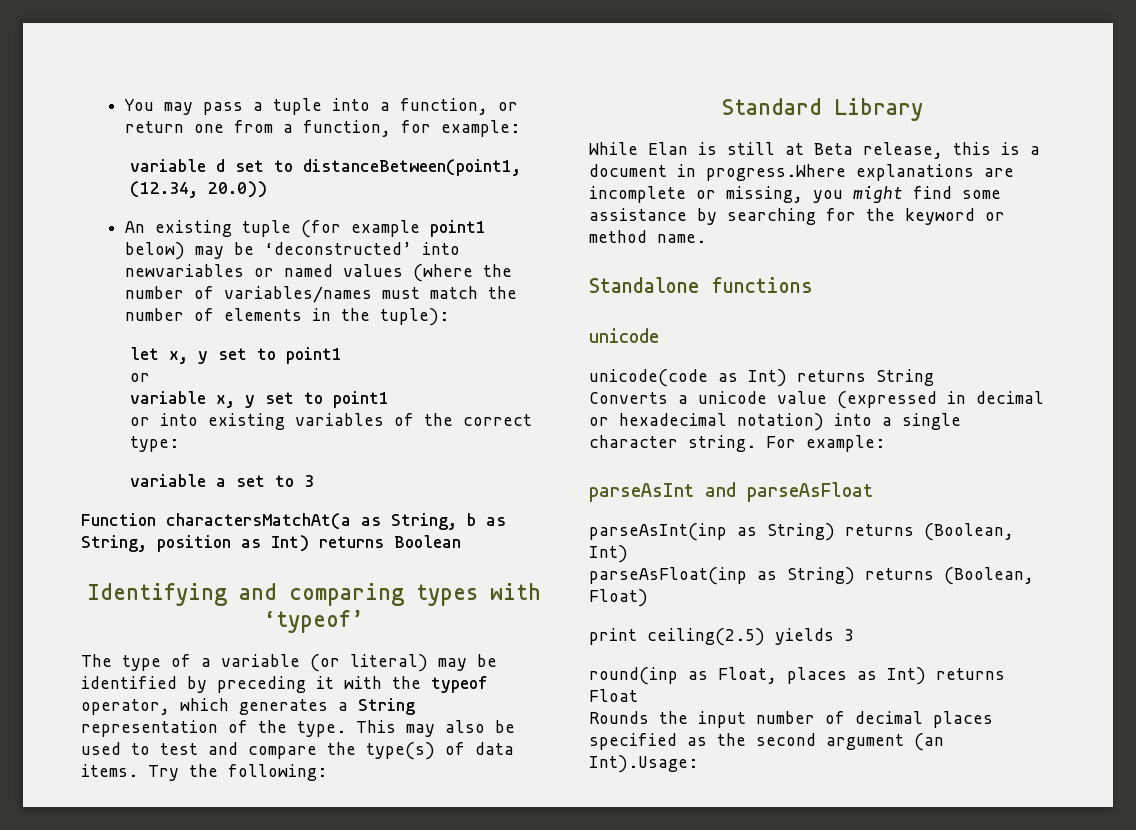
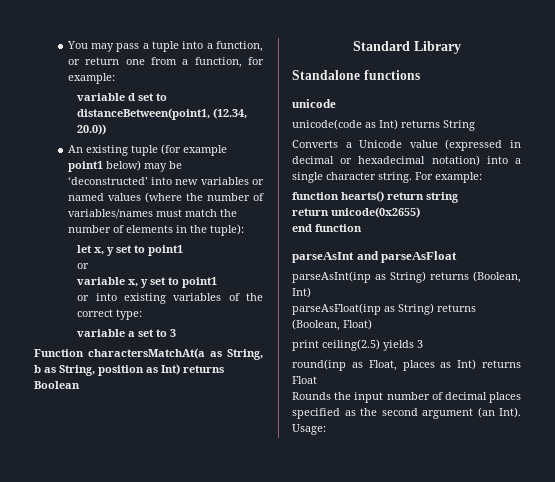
- An existing tuple (for example point1 below) may be ‘deconstructed’ into newvariables or named values (where the number of variables/names must match the number of elements in the tuple):
+ An existing tuple (for example point1 below) may be ‘deconstructed’ into new variables or named values (where the number of variables/names must match the number of elements in the tuple):
- Identifying and comparing types with ‘typeof’
- The type of a variable (or literal) may be identified by preceding it with the typeof operator, which generates a String representation of the type. This may also be used to test and compare the type(s) of data items. Try the following:
  Standard Library
- While Elan is still at Beta release, this is a document in progress.Where explanations are incomplete or missing, you might find some assistance by searching for the keyword or method name.
- Converts a unicode value (expressed in decimal or hexadecimal notation) into a single character string.
+ Converts a Unicode value (expressed in decimal or hexadecimal notation) into a single character string.
+ function hearts() return string
+ return unicode(0x2655)
+ end function
- Rounds the input number of decimal places specified as the second argument (an Int).Usage:
+ Rounds the input number of decimal places specified as the second argument (an Int). Usage:

